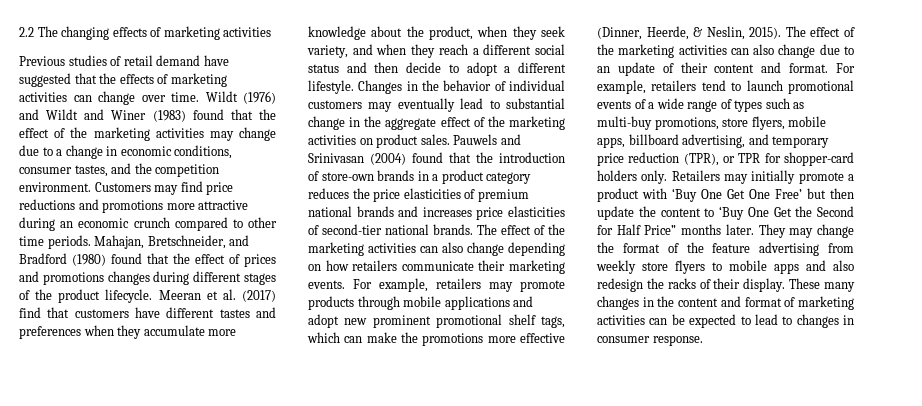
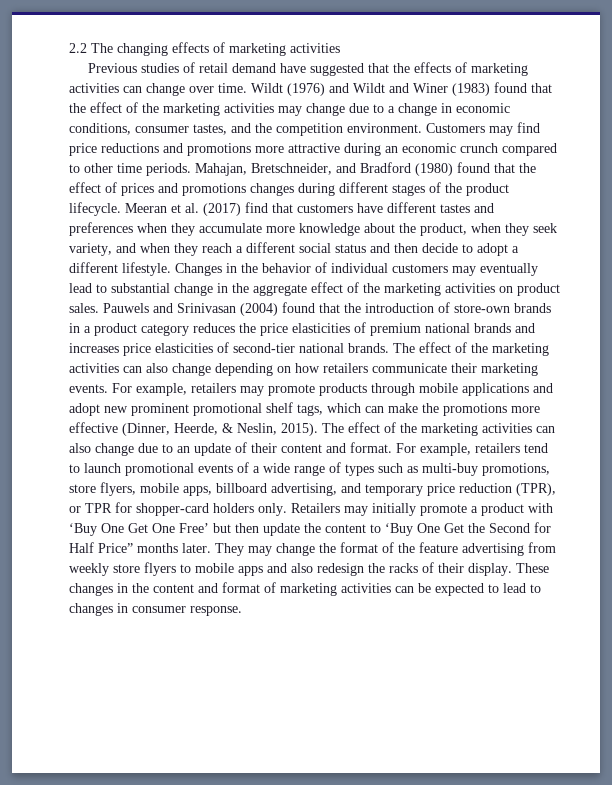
- These many changes in the content and format of marketing activities can be expected to lead to changes in consumer response.
+ These changes in the content and format of marketing activities can be expected to lead to changes in consumer response.

